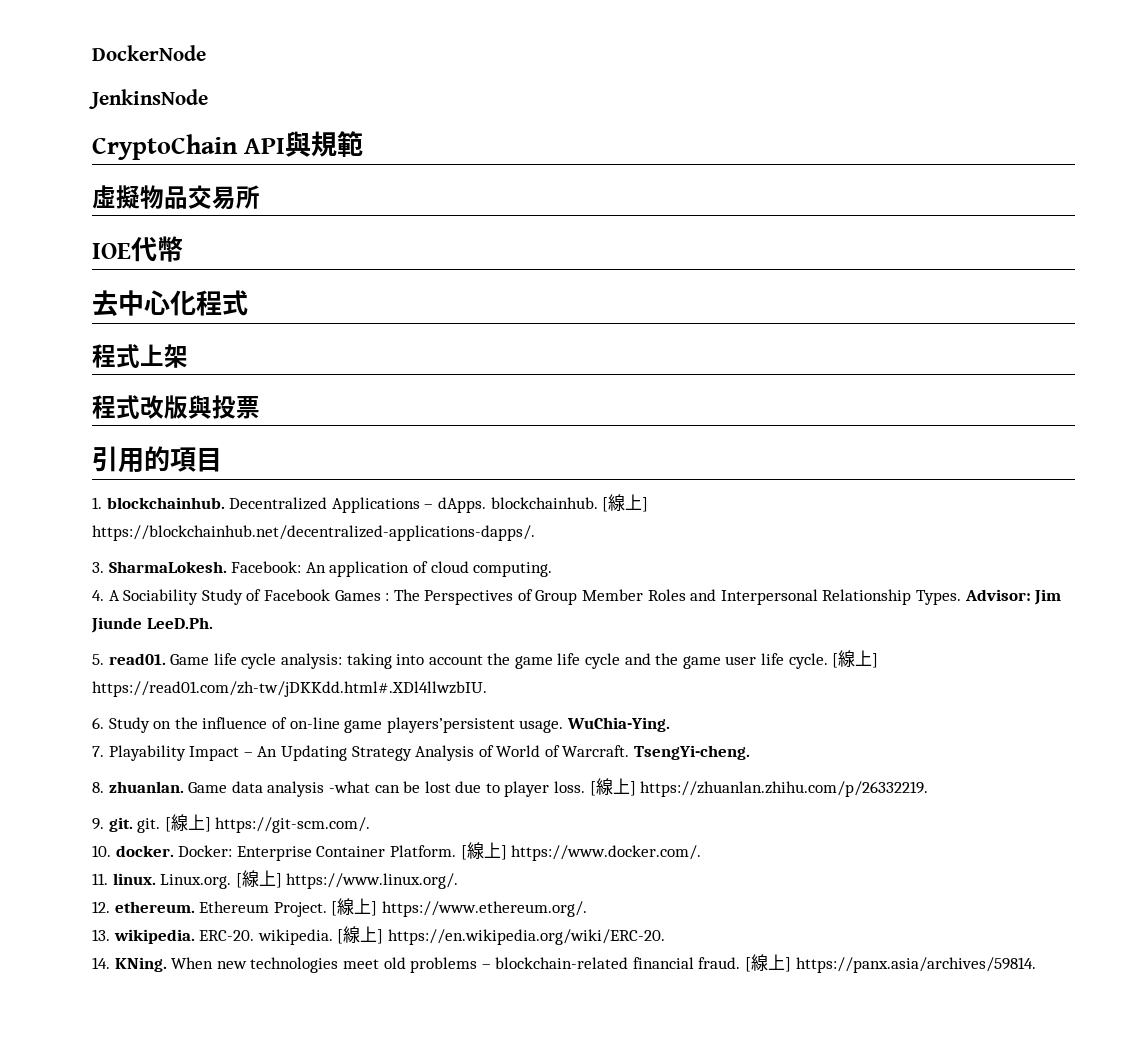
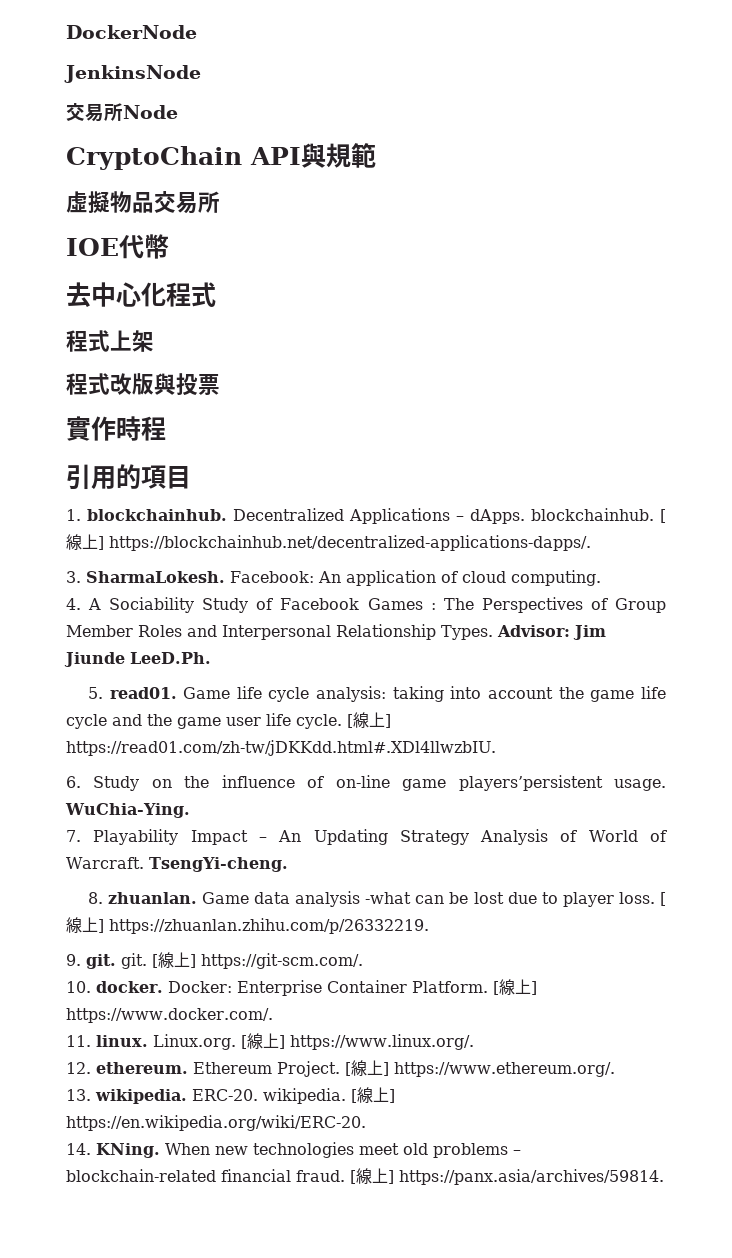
+ 交易所Node
+ 實作時程

